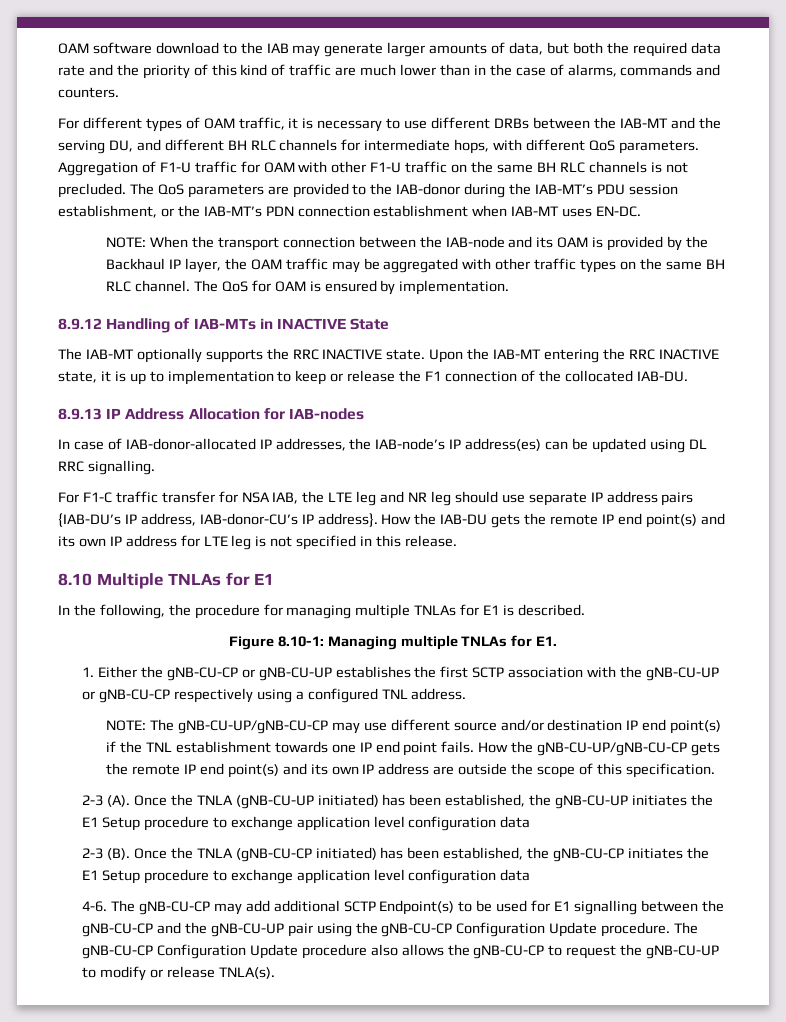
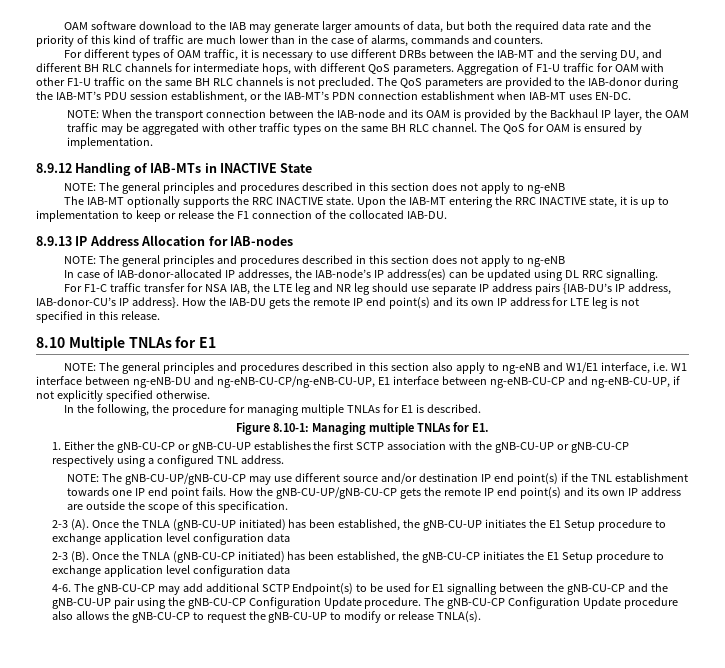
  8.9.12 Handling of IAB-MTs in INACTIVE State
+ NOTE: The general principles and procedures described in this section does not apply to ng-eNB
  8.9.13 IP Address Allocation for IAB-nodes
+ NOTE: The general principles and procedures described in this section does not apply to ng-eNB
+ NOTE: The general principles and procedures described in this section also apply to ng-eNB and W1/E1 interface, i.e. W1 interface between ng-eNB-DU and ng-eNB-CU-CP/ng-eNB-CU-UP, E1 interface between ng-eNB-CU-CP and ng-eNB-CU-UP, if not explicitly specified otherwise.

